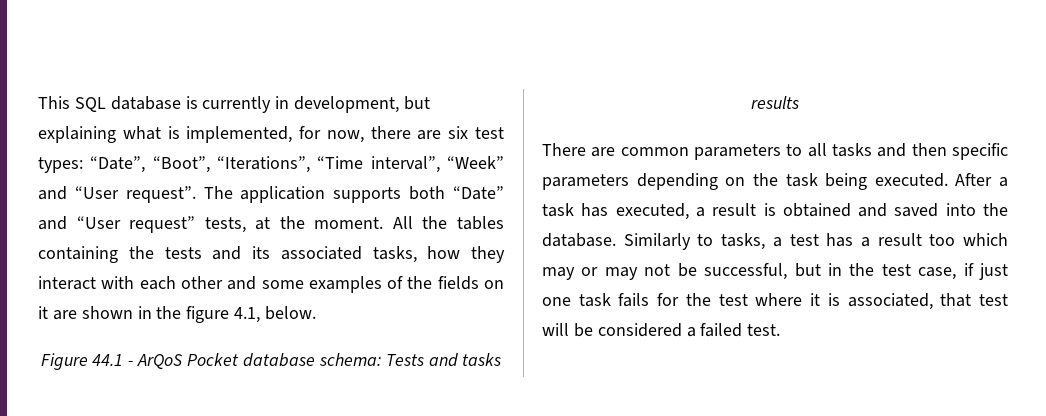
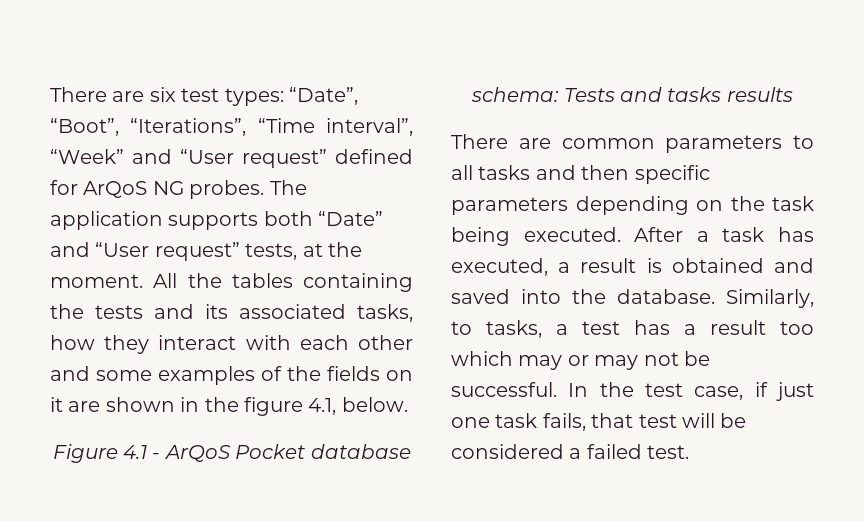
- This SQL database is currently in development, but explaining what is implemented, for now, there are six test types: “Date”, “Boot”, “Iterations”, “Time interval”, “Week” and “User request”.
+ There are six test types: “Date”, “Boot”, “Iterations”, “Time interval”, “Week” and “User request” defined for ArQoS NG probes.
- Figure 44.1 - ArQoS Pocket database schema: Tests and tasks results
+ Figure 4.1 - ArQoS Pocket database schema: Tests and tasks results
- Similarly to tasks, a test has a result too which may or may not be successful, but in the test case, if just one task fails for the test where it is associated, that test will be considered a failed test.
+ Similarly, to tasks, a test has a result too which may or may not be successful. In the test case, if just one task fails, that test will be considered a failed test.

